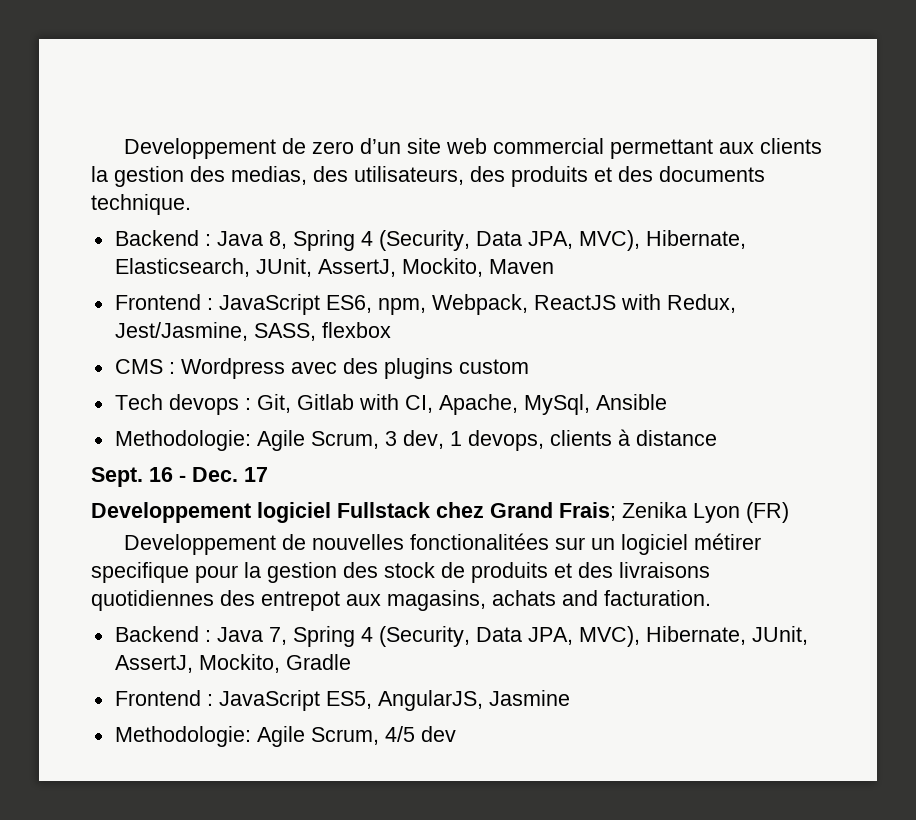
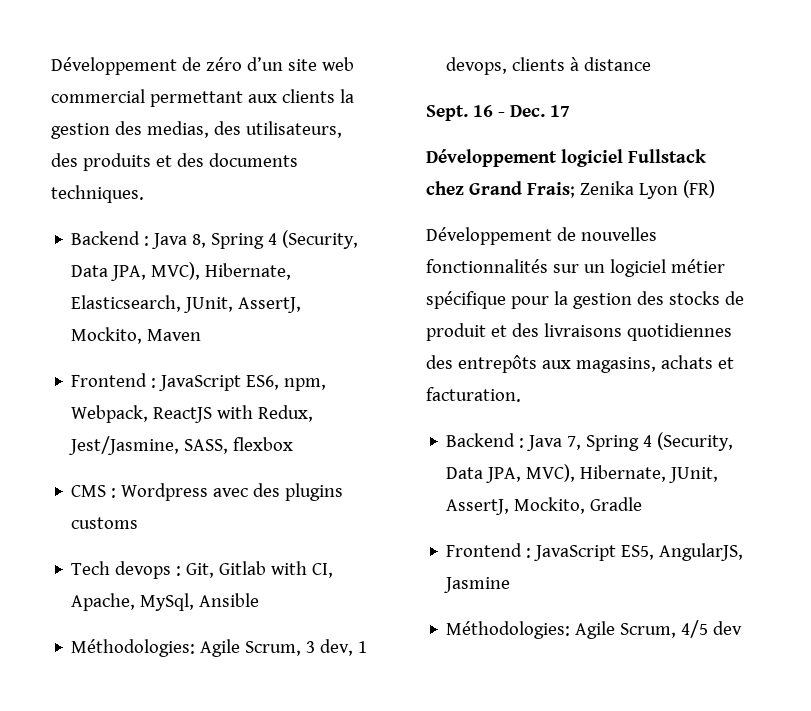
- Developpement de zero d’un site web commercial permettant aux clients la gestion des medias, des utilisateurs, des produits et des documents technique.
+ Développement de zéro d’un site web commercial permettant aux clients la gestion des medias, des utilisateurs, des produits et des documents techniques.
- CMS : Wordpress avec des plugins custom
+ CMS : Wordpress avec des plugins customs
- Methodologie: Agile Scrum, 3 dev, 1 devops, clients à distance
+ Méthodologies: Agile Scrum, 3 dev, 1 devops, clients à distance
- Developpement logiciel Fullstack chez Grand Frais; Zenika Lyon (FR)
+ Développement logiciel Fullstack chez Grand Frais; Zenika Lyon (FR)
- Developpement de nouvelles fonctionalitées sur un logiciel métirer specifique pour la gestion des stock de produits et des livraisons quotidiennes des entrepot aux magasins, achats and facturation.
+ Développement de nouvelles fonctionnalités sur un logiciel métier spécifique pour la gestion des stocks de produit et des livraisons quotidiennes des entrepôts aux magasins, achats et facturation.
- Methodologie: Agile Scrum, 4/5 dev
+ Méthodologies: Agile Scrum, 4/5 dev

